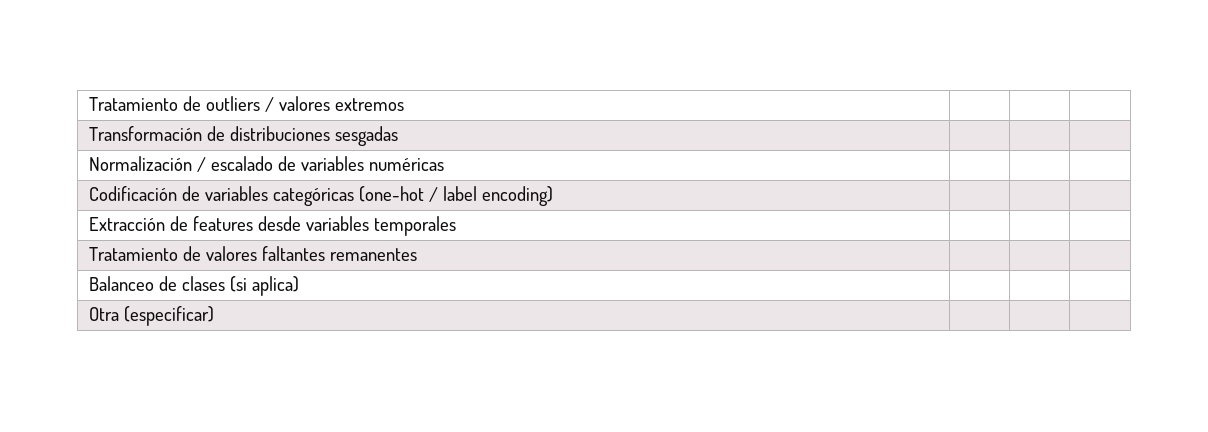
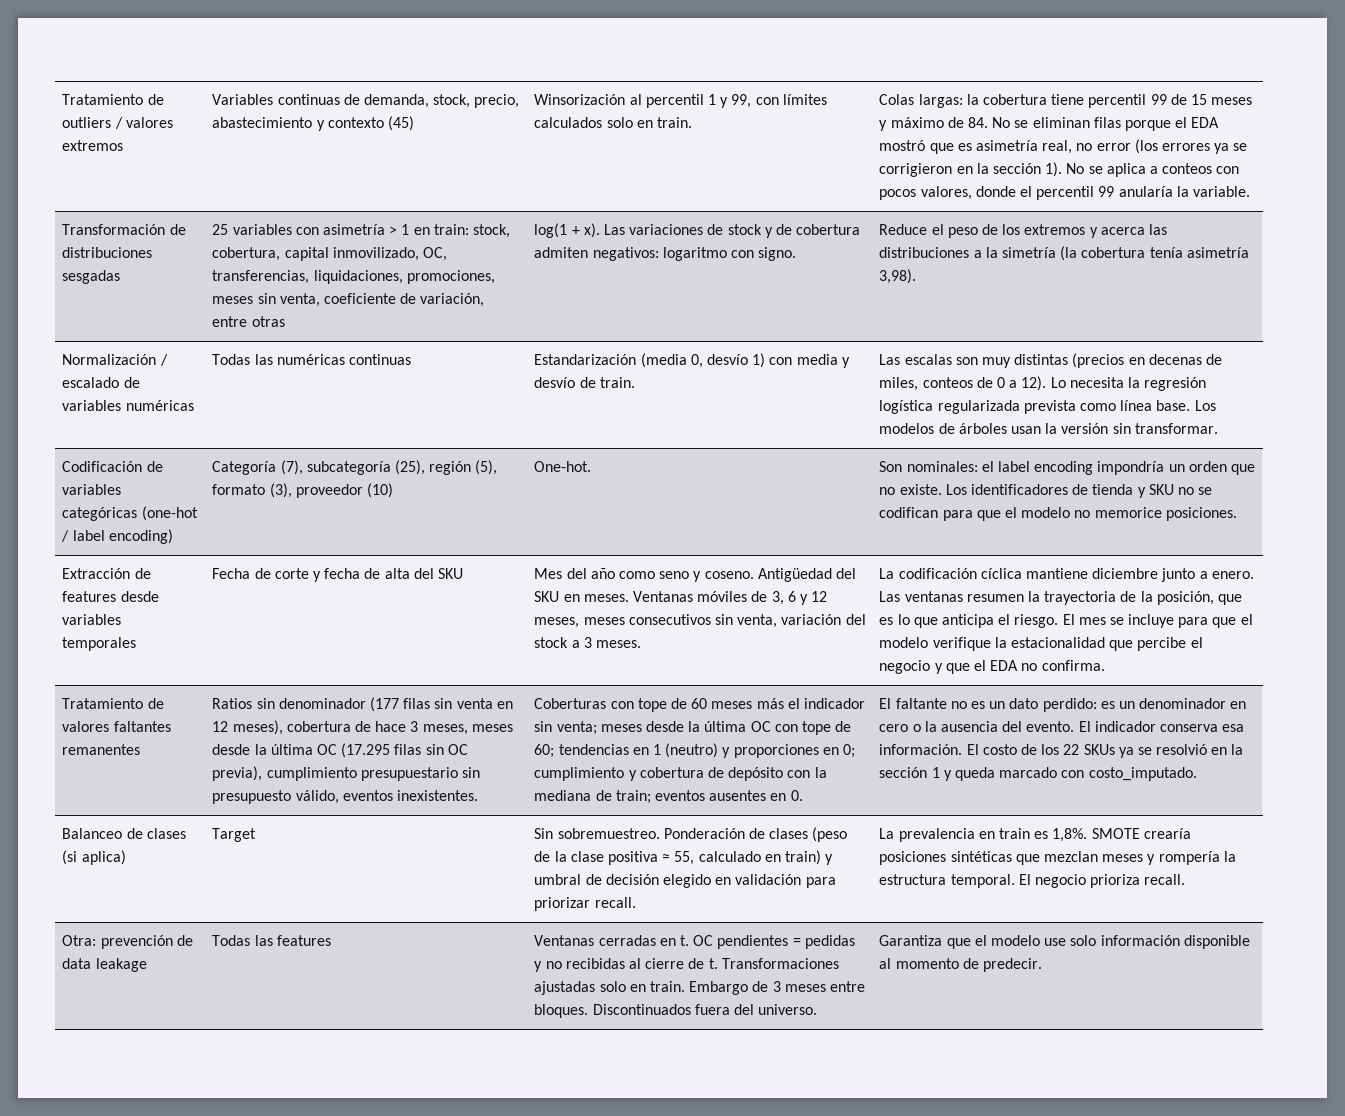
- Transformación de distribuciones sesgadas | | |
+ Variables continuas de demanda, stock, precio, abastecimiento y contexto (45) | Winsorización al percentil 1 y 99, con límites calculados solo en train. | Colas largas: la cobertura tiene percentil 99 de 15 meses y máximo de 84. No se eliminan filas porque el EDA mostró que es asimetría real, no error (los errores ya se corrigieron en la sección 1). No se aplica a conteos con pocos valores, donde el percentil 99 anularía la variable.
+ Transformación de distribuciones sesgadas | 25 variables con asimetría > 1 en train: stock, cobertura, capital inmovilizado, OC, transferencias, liquidaciones, promociones, meses sin venta, coeficiente de variación, entre otras | log(1 + x). Las variaciones de stock y de cobertura admiten negativos: logaritmo con signo. | Reduce el peso de los extremos y acerca las distribuciones a la simetría (la cobertura tenía asimetría 3,98).
+ Todas las numéricas continuas | Estandarización (media 0, desvío 1) con media y desvío de train. | Las escalas son muy distintas (precios en decenas de miles, conteos de 0 a 12). Lo necesita la regresión logística regularizada prevista como línea base. Los modelos de árboles usan la versión sin transformar.
+ Categoría (7), subcategoría (25), región (5), formato (3), proveedor (10) | One-hot. | Son nominales: el label encoding impondría un orden que no existe. Los identificadores de tienda y SKU no se codifican para que el modelo no memorice posiciones.
+ Fecha de corte y fecha de alta del SKU | Mes del año como seno y coseno. Antigüedad del SKU en meses. Ventanas móviles de 3, 6 y 12 meses, meses consecutivos sin venta, variación del stock a 3 meses. | La codificación cíclica mantiene diciembre junto a enero. Las ventanas resumen la trayectoria de la posición, que es lo que anticipa el riesgo. El mes se incluye para que el modelo verifique la estacionalidad que percibe el negocio y que el EDA no confirma.
+ Ratios sin denominador (177 filas sin venta en 12 meses), cobertura de hace 3 meses, meses desde la última OC (17.295 filas sin OC previa), cumplimiento presupuestario sin presupuesto válido, eventos inexistentes. | Coberturas con tope de 60 meses más el indicador sin venta; meses desde la última OC con tope de 60; tendencias en 1 (neutro) y proporciones en 0; cumplimiento y cobertura de depósito con la mediana de train; eventos ausentes en 0. | El faltante no es un dato perdido: es un denominador en cero o la ausencia del evento. El indicador conserva esa información. El costo de los 22 SKUs ya se resolvió en la sección 1 y queda marcado con costo_imputado.
- Otra (especificar) | | |
+ Target | Sin sobremuestreo. Ponderación de clases (peso de la clase positiva ≈ 55, calculado en train) y umbral de decisión elegido en validación para priorizar recall. | La prevalencia en train es 1,8%. SMOTE crearía posiciones sintéticas que mezclan meses y rompería la estructura temporal. El negocio prioriza recall.
+ Otra: prevención de data leakage | Todas las features | Ventanas cerradas en t. OC pendientes = pedidas y no recibidas al cierre de t. Transformaciones ajustadas solo en train. Embargo de 3 meses entre bloques. Discontinuados fuera del universo. | Garantiza que el modelo use solo información disponible al momento de predecir.

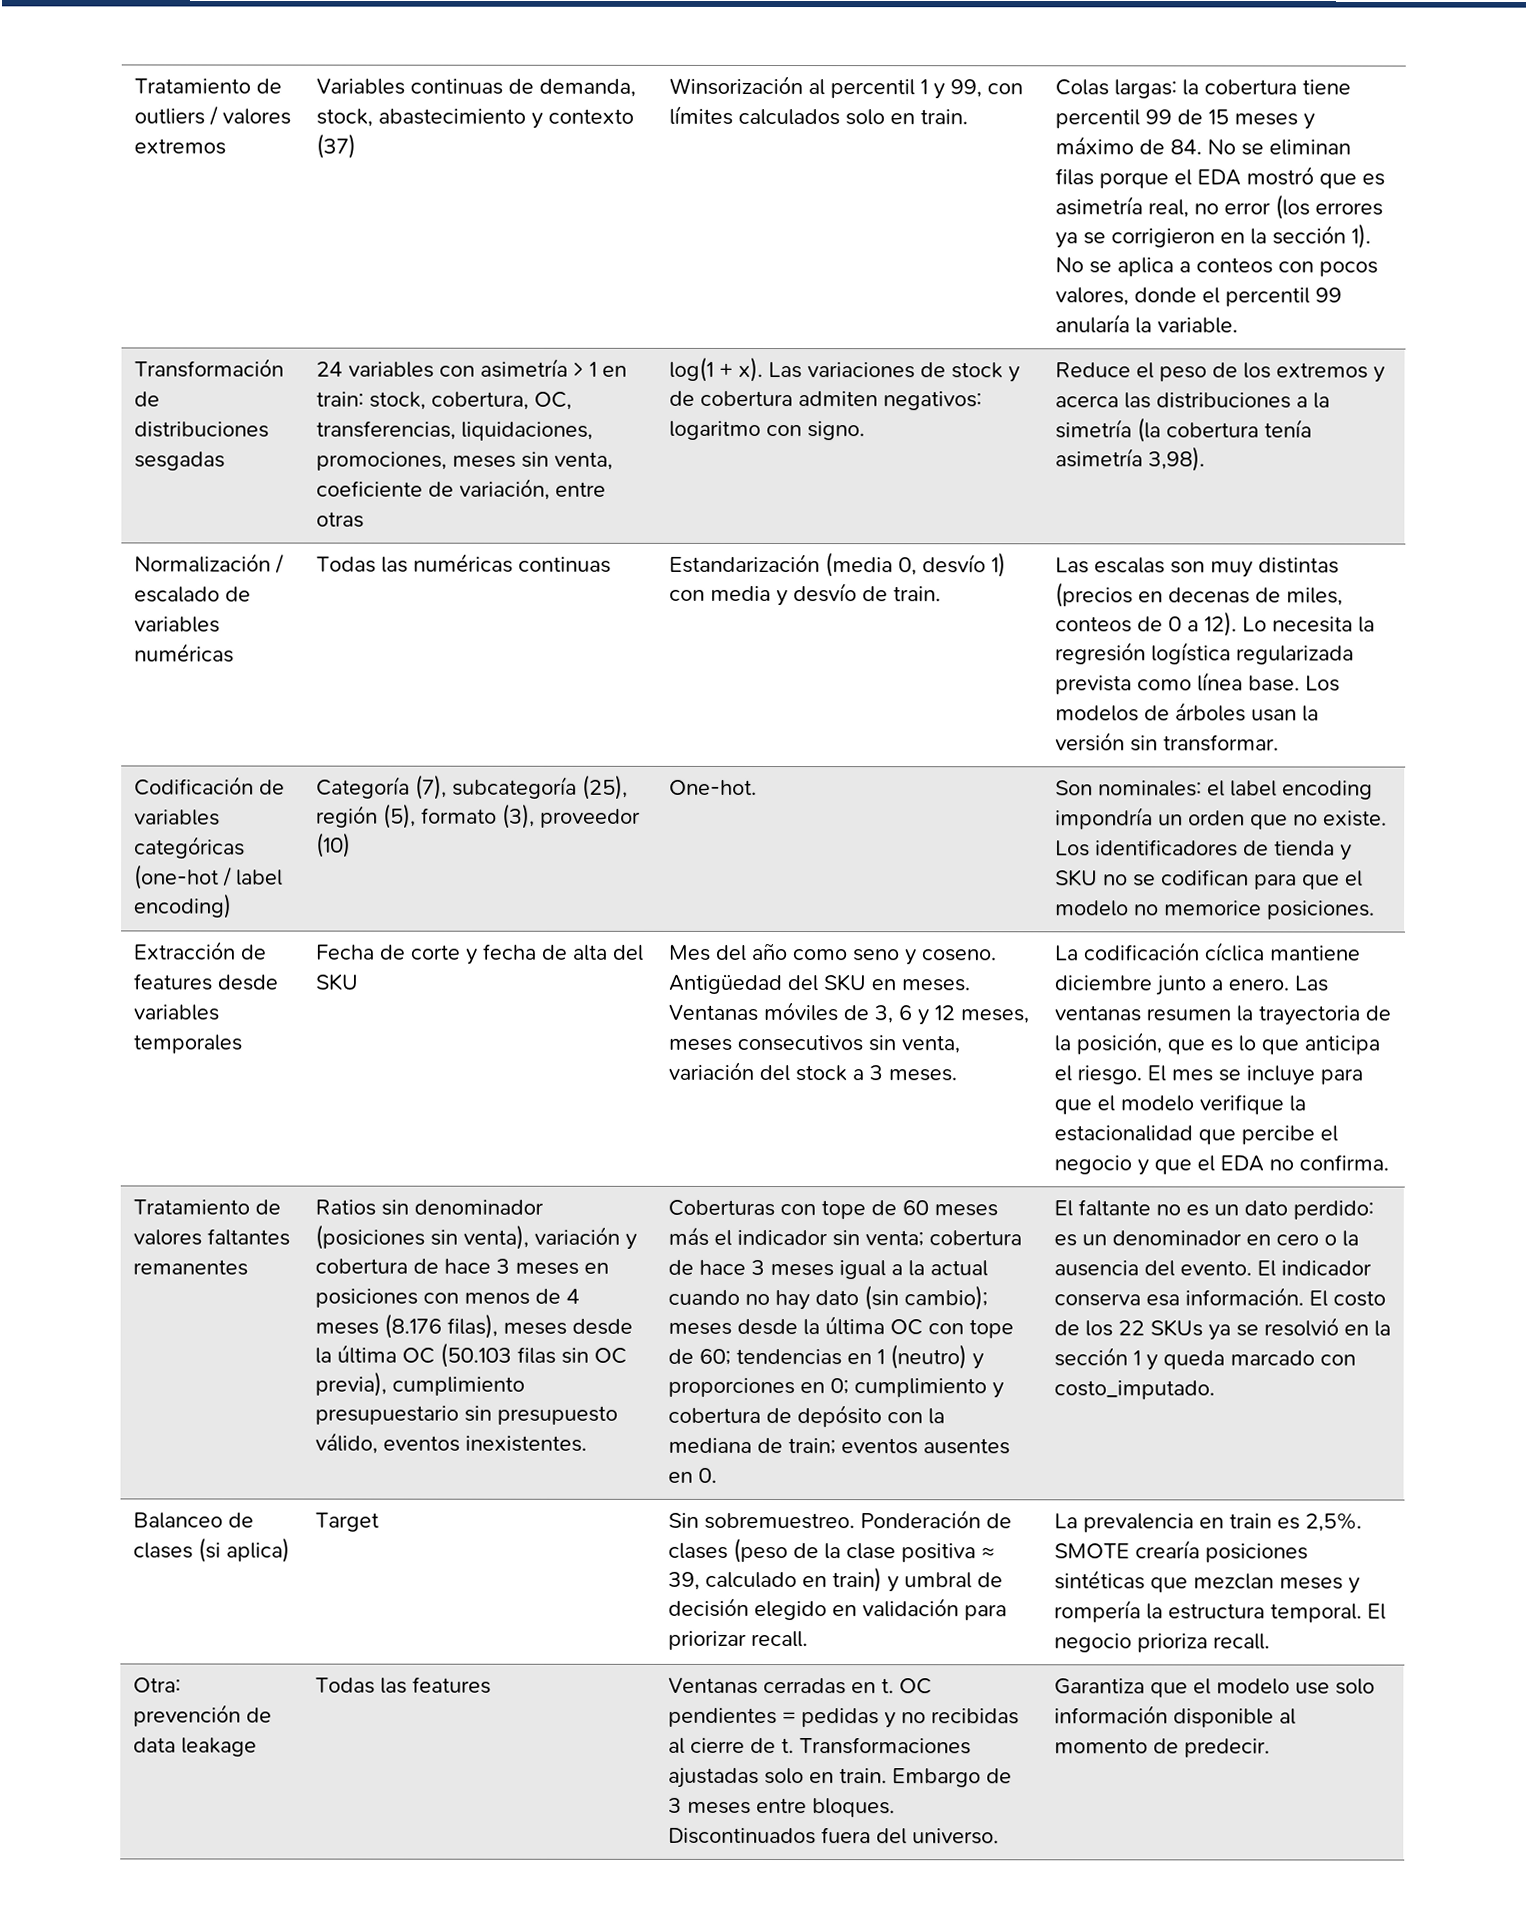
- Variables continuas de demanda, stock, precio, abastecimiento y contexto (45)
+ Variables continuas de demanda, stock, abastecimiento y contexto (37)
- 25 variables con asimetría > 1 en train: stock, cobertura, capital inmovilizado, OC, transferencias, liquidaciones, promociones, meses sin venta, coeficiente de variación, entre otras
+ 24 variables con asimetría > 1 en train: stock, cobertura, OC, transferencias, liquidaciones, promociones, meses sin venta, coeficiente de variación, entre otras
- Ratios sin denominador (177 filas sin venta en 12 meses), cobertura de hace 3 meses, meses desde la última OC (17.295 filas sin OC previa), cumplimiento presupuestario sin presupuesto válido, eventos inexistentes.
+ Ratios sin denominador (posiciones sin venta), variación y cobertura de hace 3 meses en posiciones con menos de 4 meses (8.176 filas), meses desde la última OC (50.103 filas sin OC previa), cumplimiento presupuestario sin presupuesto válido, eventos inexistentes.
- Coberturas con tope de 60 meses más el indicador sin venta; meses desde la última OC con tope de 60; tendencias en 1 (neutro) y proporciones en 0; cumplimiento y cobertura de depósito con la mediana de train; eventos ausentes en 0.
+ Coberturas con tope de 60 meses más el indicador sin venta; cobertura de hace 3 meses igual a la actual cuando no hay dato (sin cambio); meses desde la última OC con tope de 60; tendencias en 1 (neutro) y proporciones en 0; cumplimiento y cobertura de depósito con la mediana de train; eventos ausentes en 0.
- Ponderación de clases (peso de la clase positiva ≈ 55, calculado en train) y umbral de decisión elegido en validación para priorizar recall.
+ Ponderación de clases (peso de la clase positiva ≈ 39, calculado en train) y umbral de decisión elegido en validación para priorizar recall.
- La prevalencia en train es 1,8%.
+ La prevalencia en train es 2,5%.

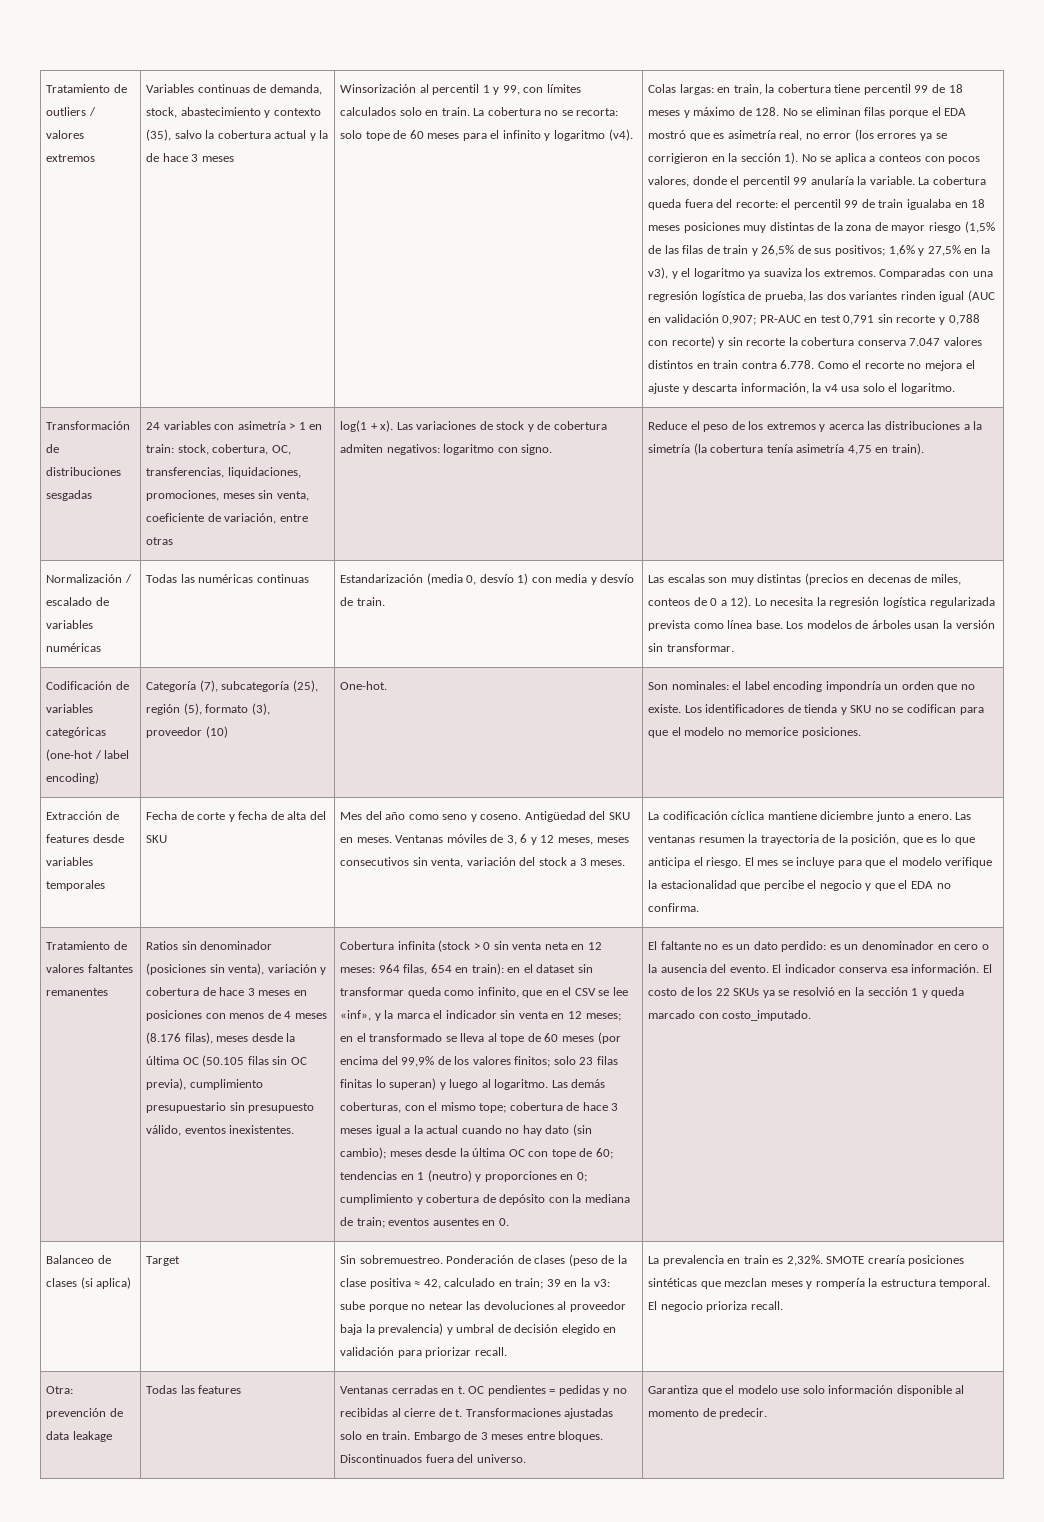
- Variables continuas de demanda, stock, abastecimiento y contexto (37)
+ Variables continuas de demanda, stock, abastecimiento y contexto (35), salvo la cobertura actual y la de hace 3 meses
+ La cobertura no se recorta: solo tope de 60 meses para el infinito y logaritmo (v4).
- Colas largas: la cobertura tiene percentil 99 de 15 meses y máximo de 84. No se eliminan filas porque el EDA mostró que es asimetría real, no error (los errores ya se corrigieron en la sección 1).
+ Colas largas: en train, la cobertura tiene percentil 99 de 18 meses y máximo de 128. No se eliminan filas porque el EDA mostró que es asimetría real, no error (los errores ya se corrigieron en la sección 1).
+ La cobertura queda fuera del recorte: el percentil 99 de train igualaba en 18 meses posiciones muy distintas de la zona de mayor riesgo (1,5% de las filas de train y 26,5% de sus positivos; 1,6% y 27,5% en la v3), y el logaritmo ya suaviza los extremos. Comparadas con una regresión logística de prueba, las dos variantes rinden igual (AUC en validación 0,907; PR-AUC en test 0,791 sin recorte y 0,788 con recorte) y sin recorte la cobertura conserva 7.047 valores distintos en train contra 6.778. Como el recorte no mejora el ajuste y descarta información, la v4 usa solo el logaritmo.
- Reduce el peso de los extremos y acerca las distribuciones a la simetría (la cobertura tenía asimetría 3,98).
+ Reduce el peso de los extremos y acerca las distribuciones a la simetría (la cobertura tenía asimetría 4,75 en train).
- Ratios sin denominador (posiciones sin venta), variación y cobertura de hace 3 meses en posiciones con menos de 4 meses (8.176 filas), meses desde la última OC (50.103 filas sin OC previa), cumplimiento presupuestario sin presupuesto válido, eventos inexistentes.
+ Ratios sin denominador (posiciones sin venta), variación y cobertura de hace 3 meses en posiciones con menos de 4 meses (8.176 filas), meses desde la última OC (50.105 filas sin OC previa), cumplimiento presupuestario sin presupuesto válido, eventos inexistentes.
- Coberturas con tope de 60 meses más el indicador sin venta; cobertura de hace 3 meses igual a la actual cuando no hay dato (sin cambio); meses desde la última OC con tope de 60; tendencias en 1 (neutro) y proporciones en 0; cumplimiento y cobertura de depósito con la mediana de train; eventos ausentes en 0.
+ Cobertura infinita (stock > 0 sin venta neta en 12 meses: 964 filas, 654 en train): en el dataset sin transformar queda como infinito, que en el CSV se lee «inf», y la marca el indicador sin venta en 12 meses; en el transformado se lleva al tope de 60 meses (por encima del 99,9% de los valores finitos; solo 23 filas finitas lo superan) y luego al logaritmo. Las demás coberturas, con el mismo tope; cobertura de hace 3 meses igual a la actual cuando no hay dato (sin cambio); meses desde la última OC con tope de 60; tendencias en 1 (neutro) y proporciones en 0; cumplimiento y cobertura de depósito con la mediana de train; eventos ausentes en 0.
- Ponderación de clases (peso de la clase positiva ≈ 39, calculado en train) y umbral de decisión elegido en validación para priorizar recall.
+ Ponderación de clases (peso de la clase positiva ≈ 42, calculado en train; 39 en la v3: sube porque no netear las devoluciones al proveedor baja la prevalencia) y umbral de decisión elegido en validación para priorizar recall.
- La prevalencia en train es 2,5%.
+ La prevalencia en train es 2,32%.

